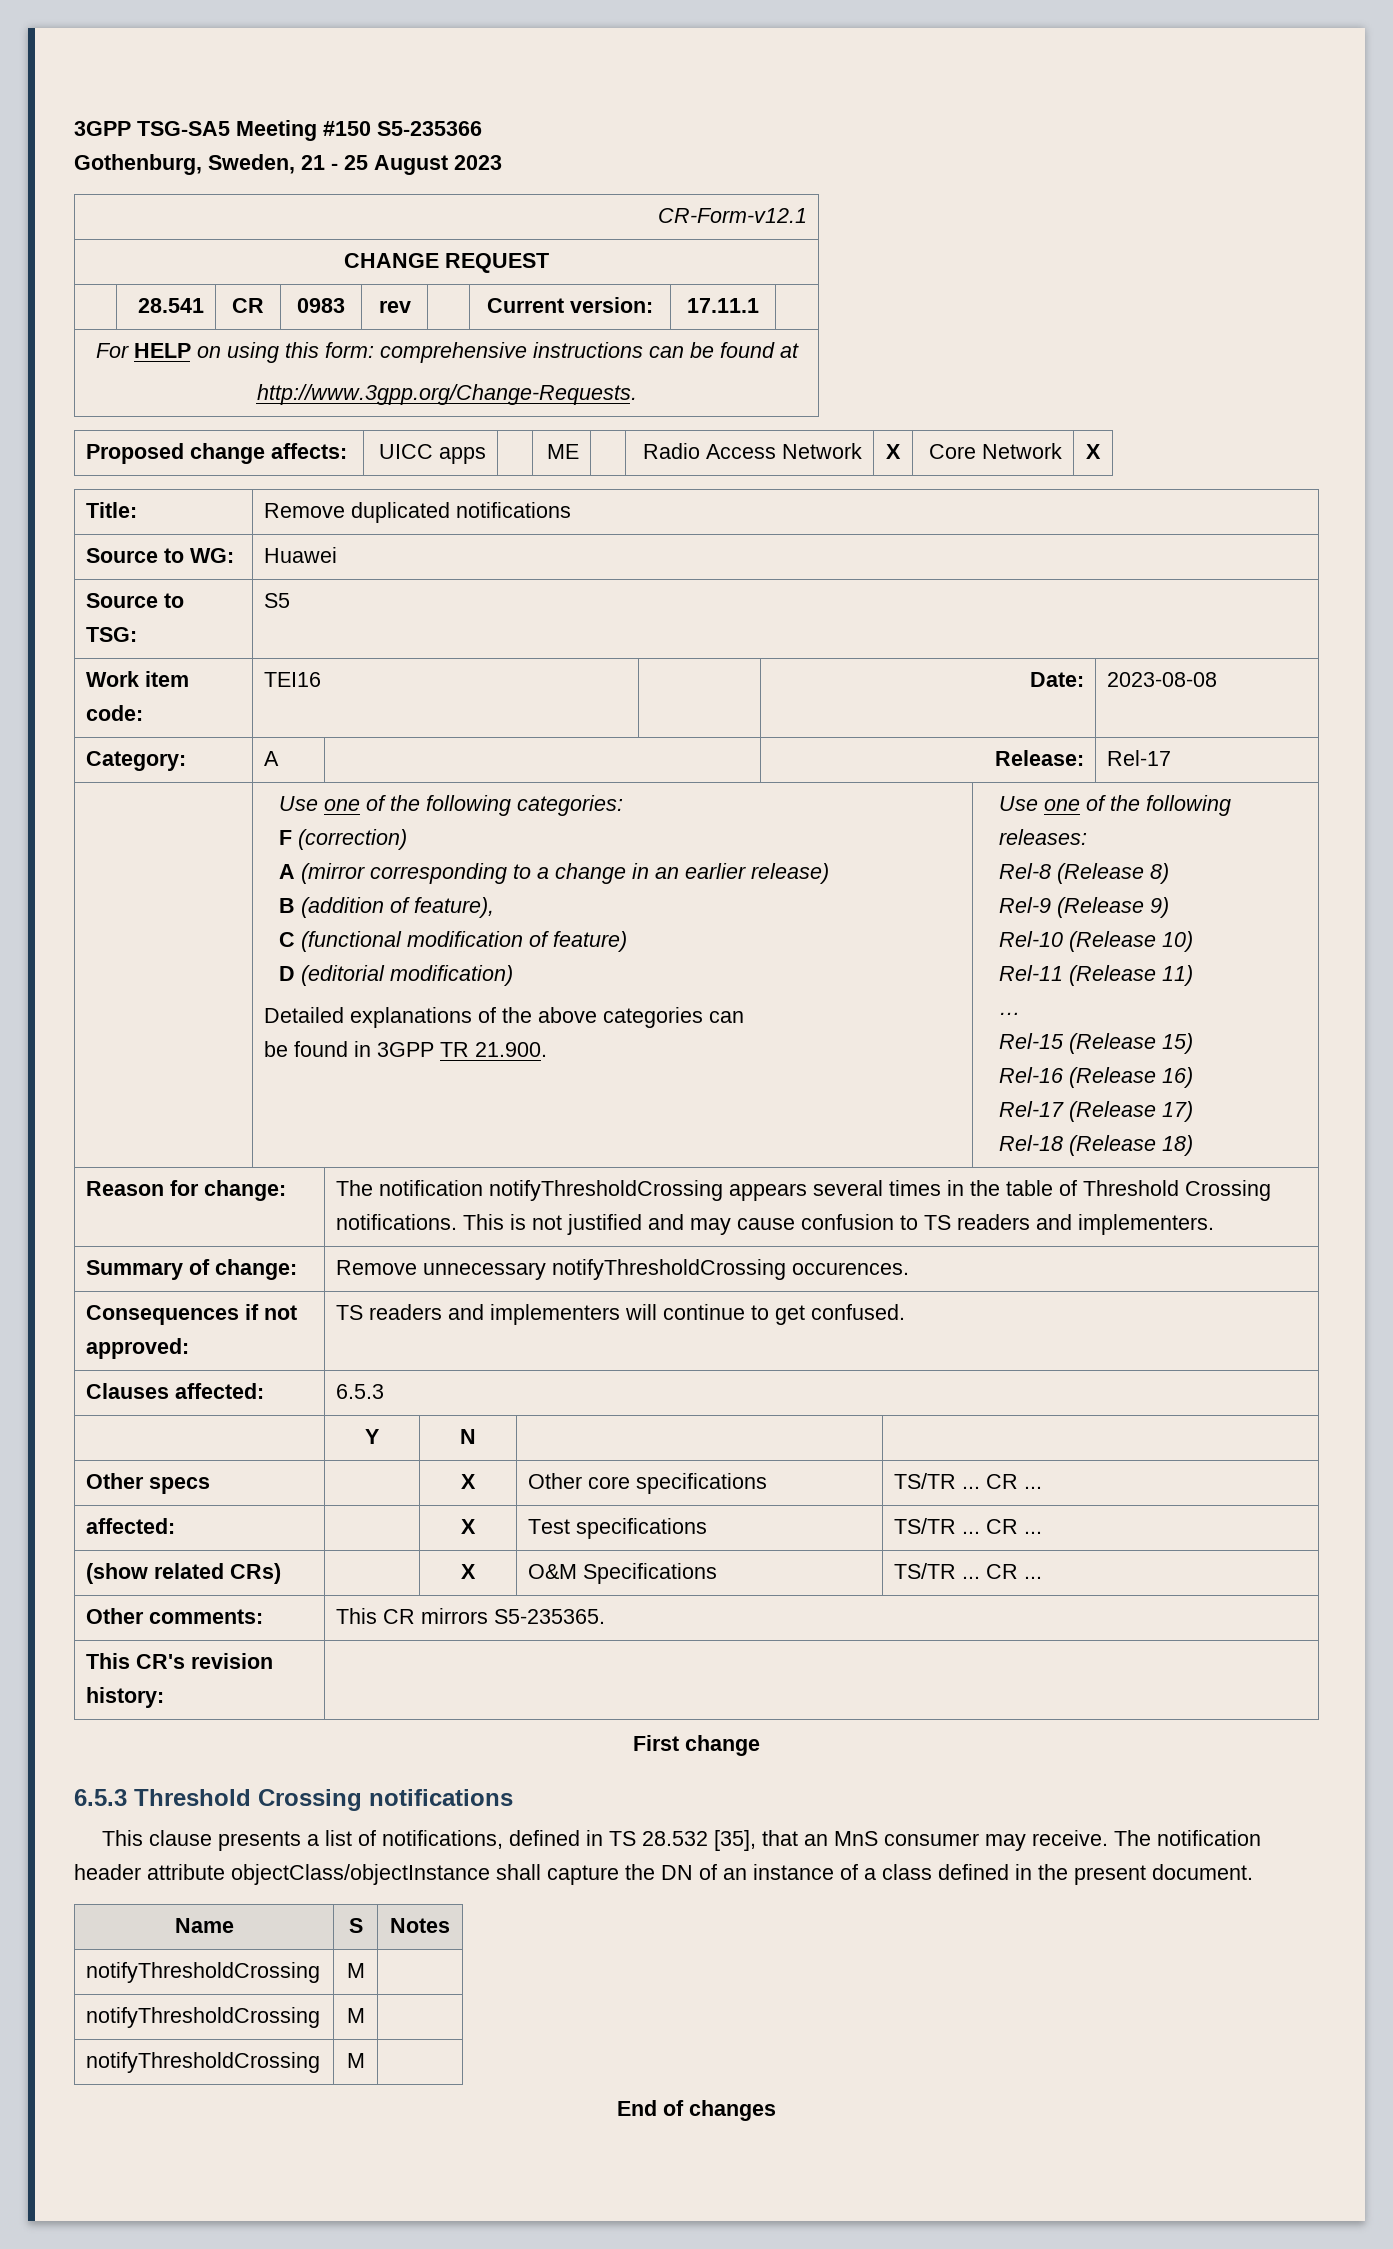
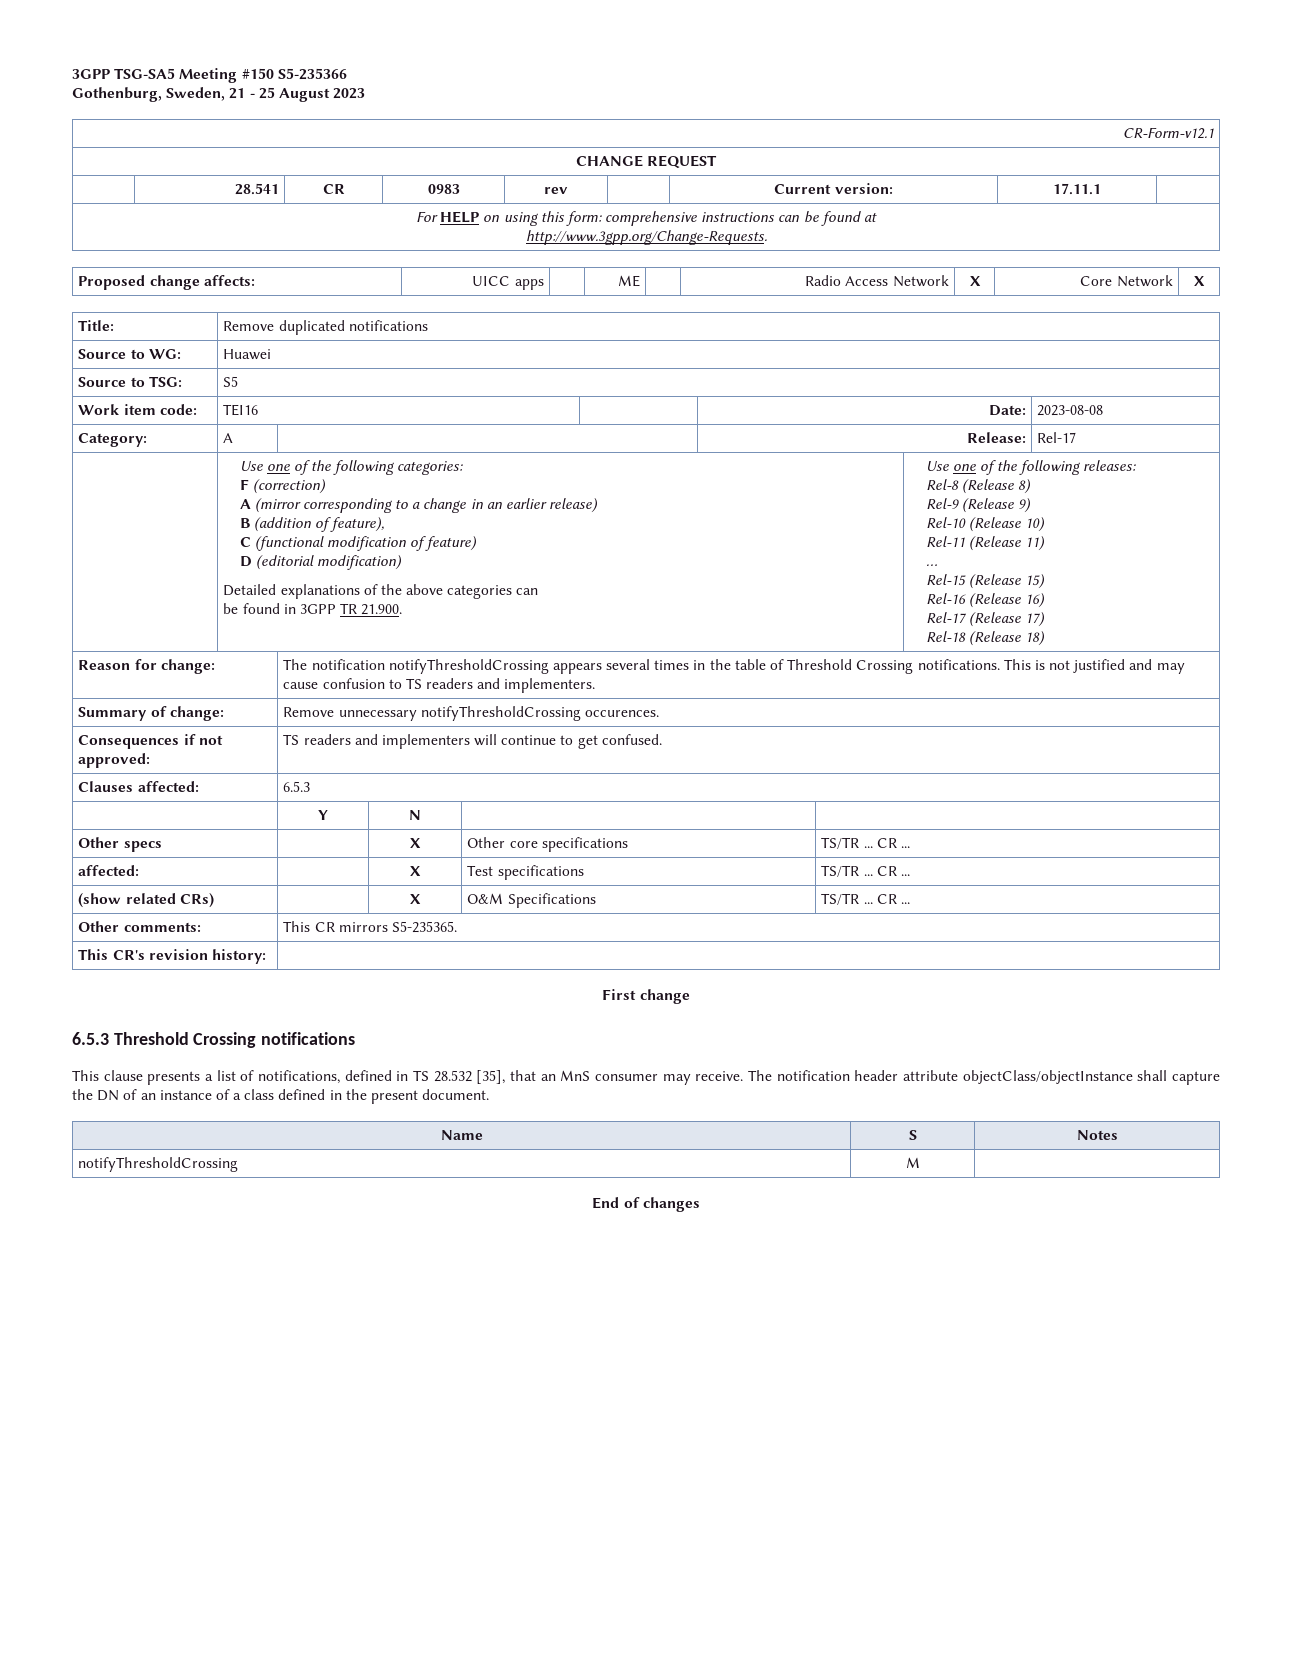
  Name | S | Notes
- notifyThresholdCrossing | M |
- notifyThresholdCrossing | M |

